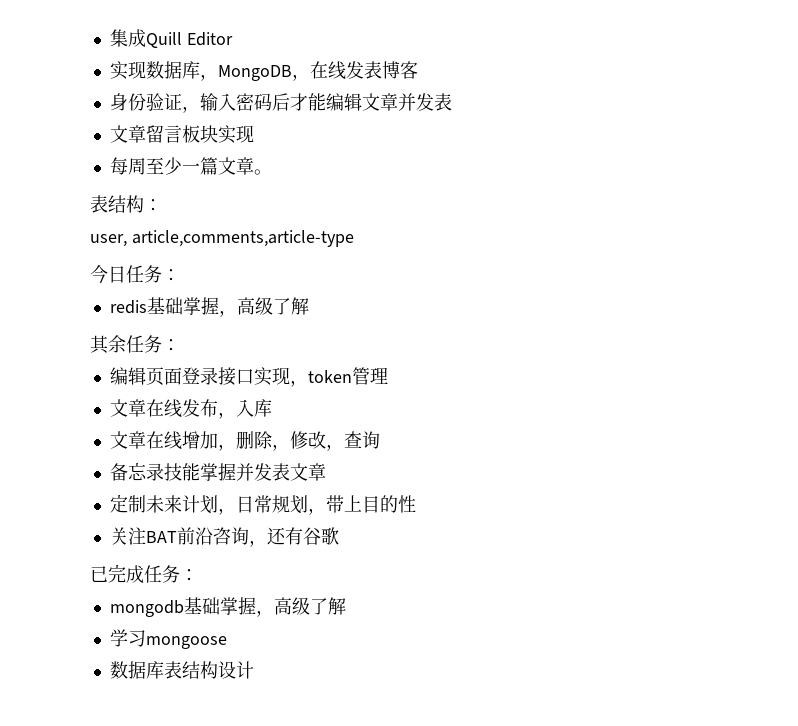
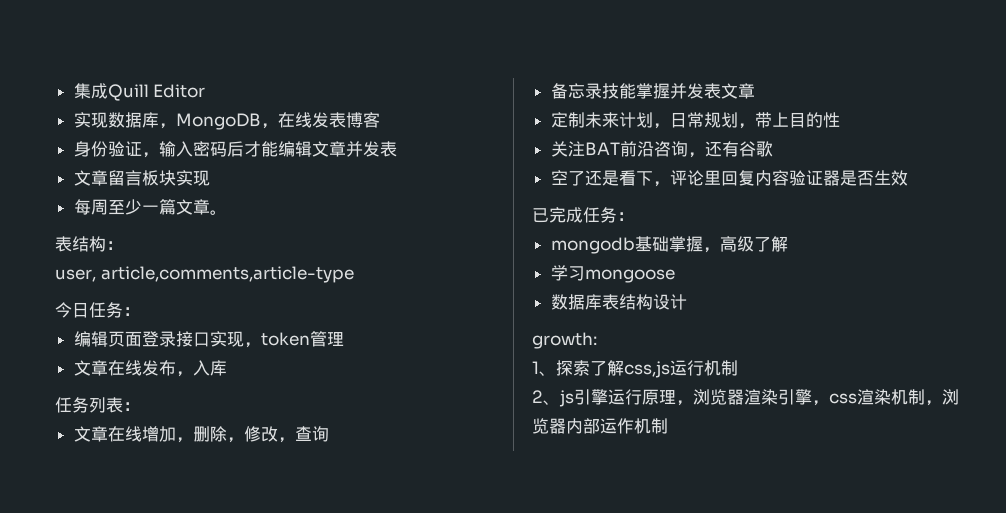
- redis基础掌握，高级了解
- 其余任务：
+ 任务列表：
+ 空了还是看下，评论里回复内容验证器是否生效
+ growth:
+ 1、探索了解css,js运行机制
+ 2、js引擎运行原理，浏览器渲染引擎，css渲染机制，浏览器内部运作机制

